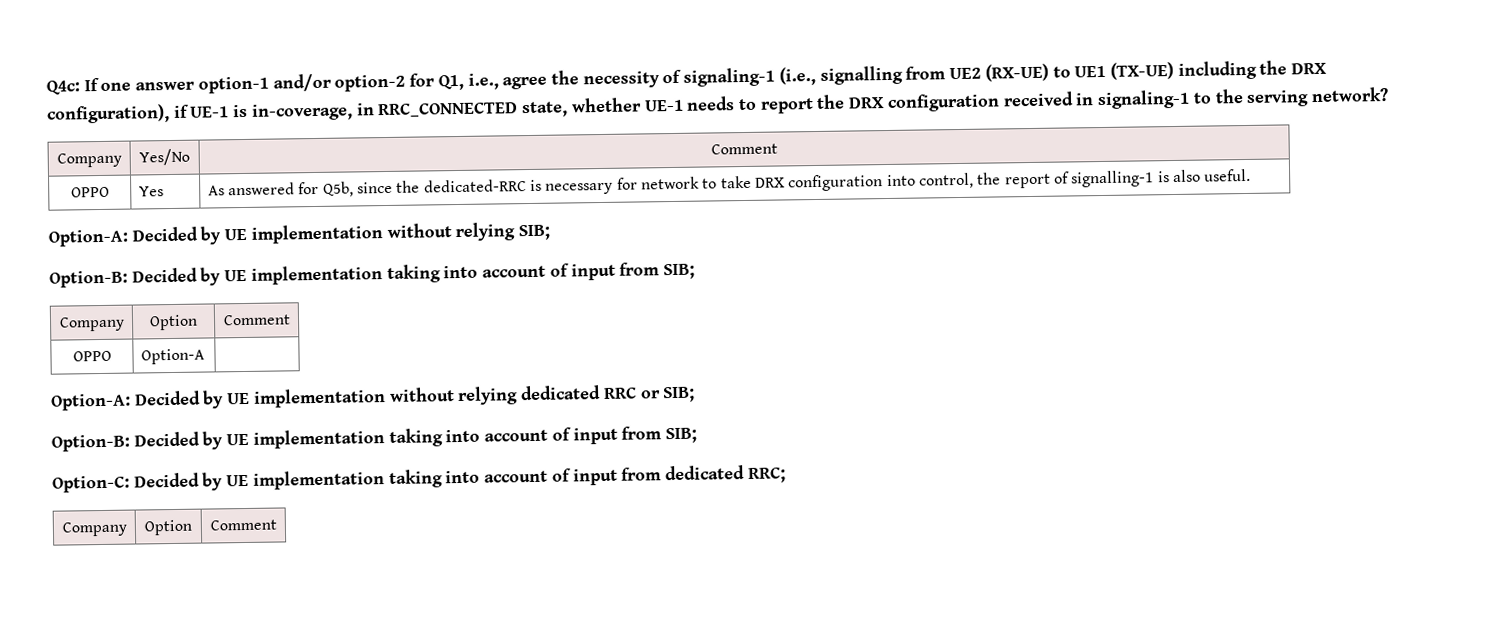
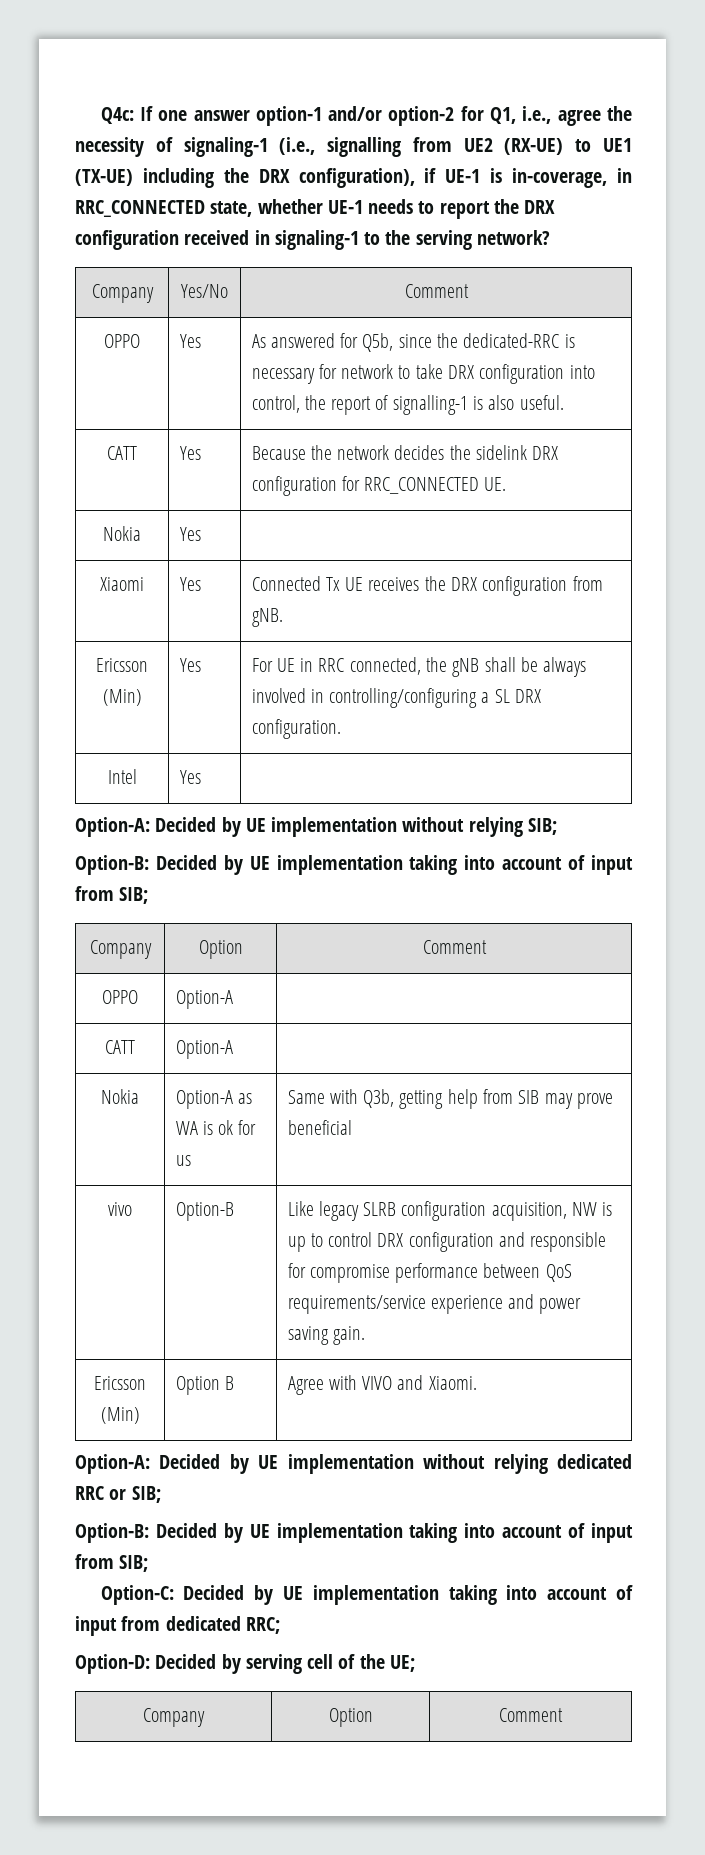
+ CATT | Yes | Because the network decides the sidelink DRX configuration for RRC_CONNECTED UE.
+ Nokia | Yes |
+ Xiaomi | Yes | Connected Tx UE receives the DRX configuration from gNB.
+ Ericsson (Min) | Yes | For UE in RRC connected, the gNB shall be always involved in controlling/configuring a SL DRX configuration.
+ Intel | Yes |
+ CATT | Option-A |
+ Nokia | Option-A as WA is ok for us | Same with Q3b, getting help from SIB may prove beneficial
+ vivo | Option-B | Like legacy SLRB configuration acquisition, NW is up to control DRX configuration and responsible for compromise performance between QoS requirements/service experience and power saving gain.
+ Ericsson (Min) | Option B | Agree with VIVO and Xiaomi.
+ Option-D: Decided by serving cell of the UE;

